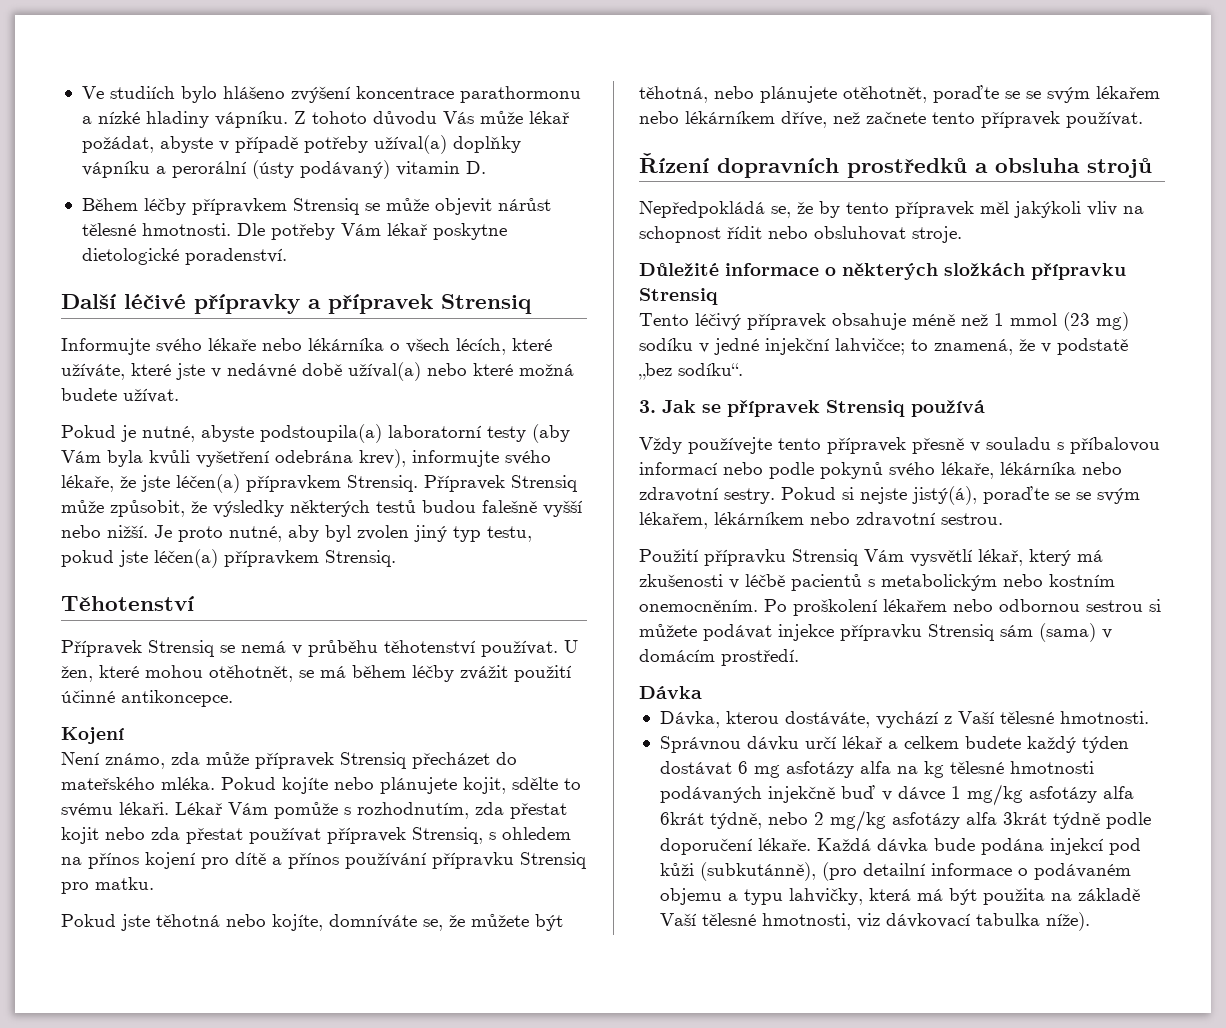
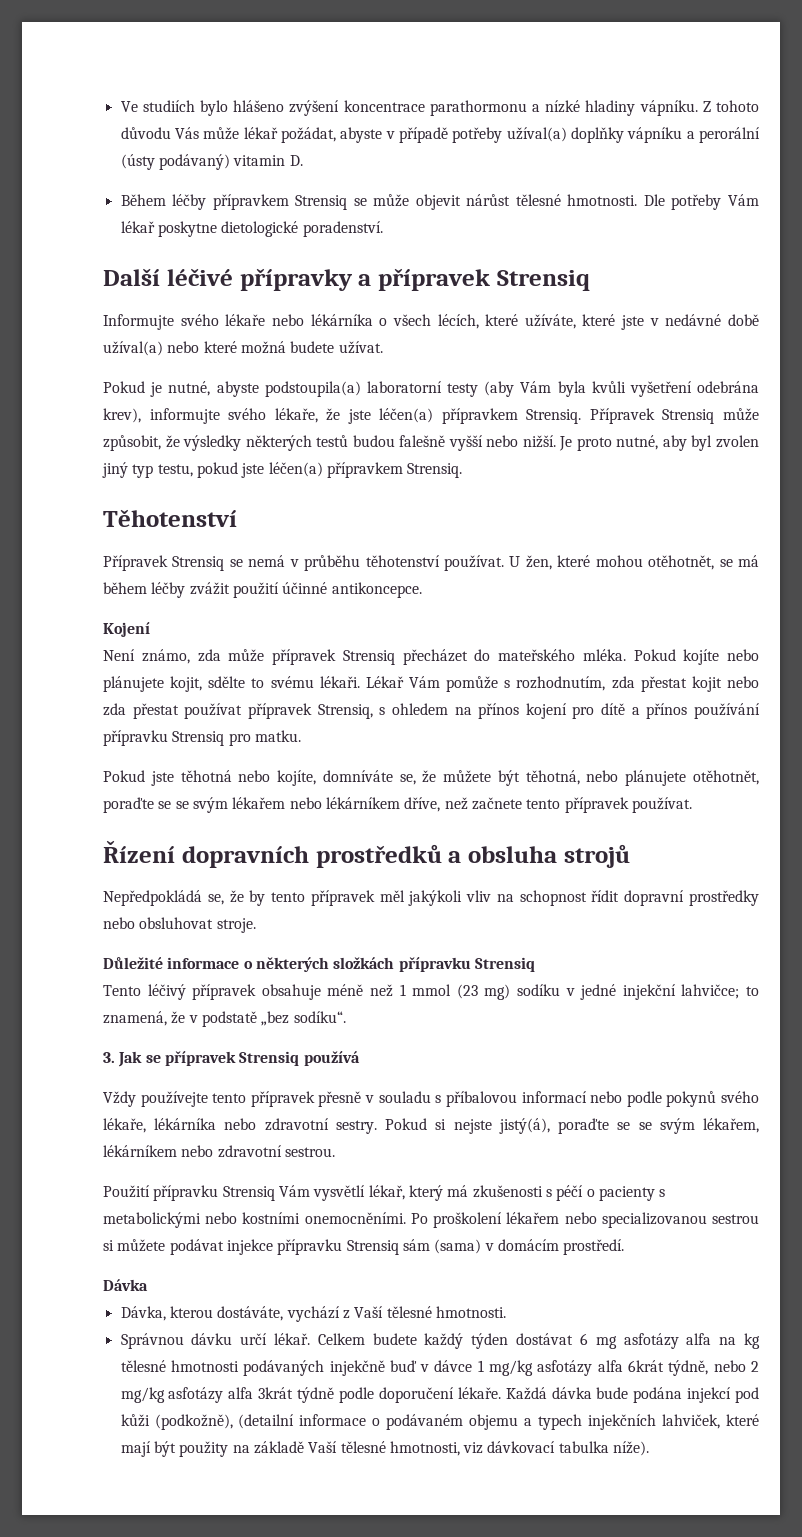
- Nepředpokládá se, že by tento přípravek měl jakýkoli vliv na schopnost řídit nebo obsluhovat stroje.
+ Nepředpokládá se, že by tento přípravek měl jakýkoli vliv na schopnost řídit dopravní prostředky nebo obsluhovat stroje.
- Použití přípravku Strensiq Vám vysvětlí lékař, který má zkušenosti v léčbě pacientů s metabolickým nebo kostním onemocněním.
+ Použití přípravku Strensiq Vám vysvětlí lékař, který má zkušenosti s péčí o pacienty s metabolickými nebo kostními onemocněními.
- Po proškolení lékařem nebo odbornou sestrou si můžete podávat injekce přípravku Strensiq sám (sama) v domácím prostředí.
+ Po proškolení lékařem nebo specializovanou sestrou si můžete podávat injekce přípravku Strensiq sám (sama) v domácím prostředí.
- Správnou dávku určí lékař a celkem budete každý týden dostávat 6 mg asfotázy alfa na kg tělesné hmotnosti podávaných injekčně buď v dávce 1 mg/kg asfotázy alfa 6krát týdně, nebo 2 mg/kg asfotázy alfa 3krát týdně podle doporučení lékaře.
+ Správnou dávku určí lékař. Celkem budete každý týden dostávat 6 mg asfotázy alfa na kg tělesné hmotnosti podávaných injekčně buď v dávce 1 mg/kg asfotázy alfa 6krát týdně, nebo 2 mg/kg asfotázy alfa 3krát týdně podle doporučení lékaře.
- Každá dávka bude podána injekcí pod kůži (subkutánně), (pro detailní informace o podávaném objemu a typu lahvičky, která má být použita na základě Vaší tělesné hmotnosti, viz dávkovací tabulka níže).
+ Každá dávka bude podána injekcí pod kůži (podkožně), (detailní informace o podávaném objemu a typech injekčních lahviček, které mají být použity na základě Vaší tělesné hmotnosti, viz dávkovací tabulka níže).

